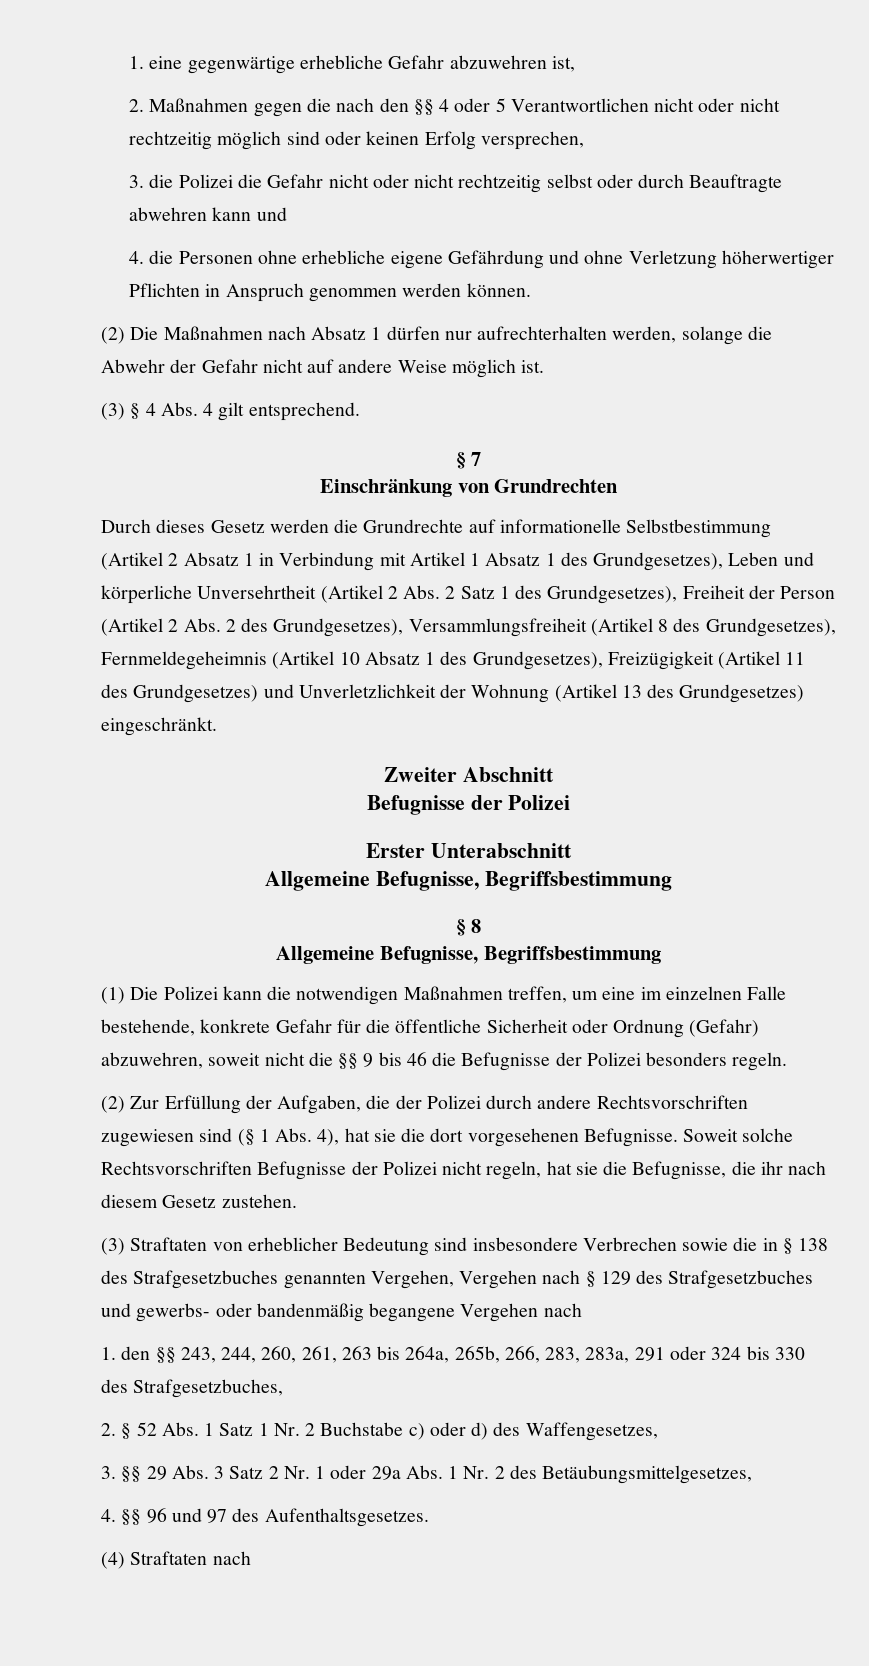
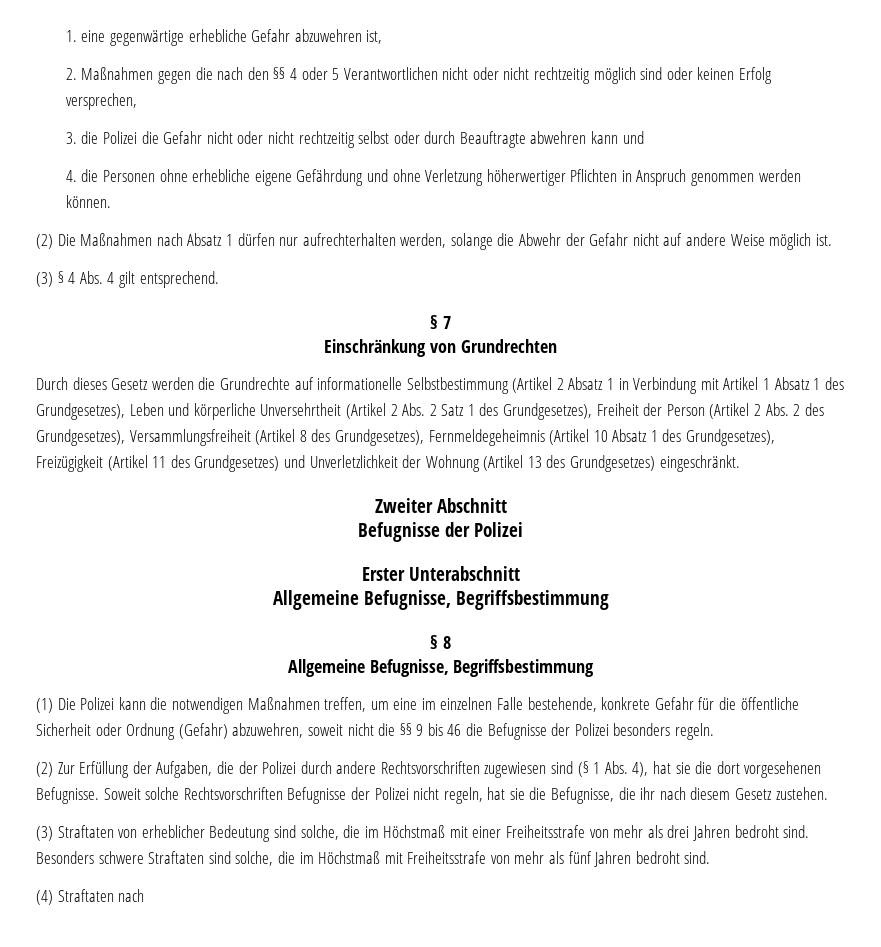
- (3) Straftaten von erheblicher Bedeutung sind insbesondere Verbrechen sowie die in § 138 des Strafgesetzbuches genannten Vergehen, Vergehen nach § 129 des Strafgesetzbuches und gewerbs- oder bandenmäßig begangene Vergehen nach
- 1. den §§ 243, 244, 260, 261, 263 bis 264a, 265b, 266, 283, 283a, 291 oder 324 bis 330 des Strafgesetzbuches,
- 2. § 52 Abs. 1 Satz 1 Nr. 2 Buchstabe c) oder d) des Waffengesetzes,
- 3. §§ 29 Abs. 3 Satz 2 Nr. 1 oder 29a Abs. 1 Nr. 2 des Betäubungsmittelgesetzes,
- 4. §§ 96 und 97 des Aufenthaltsgesetzes.
+ (3) Straftaten von erheblicher Bedeutung sind solche, die im Höchstmaß mit einer Freiheitsstrafe von mehr als drei Jahren bedroht sind. Besonders schwere Straftaten sind solche, die im Höchstmaß mit Freiheitsstrafe von mehr als fünf Jahren bedroht sind.

